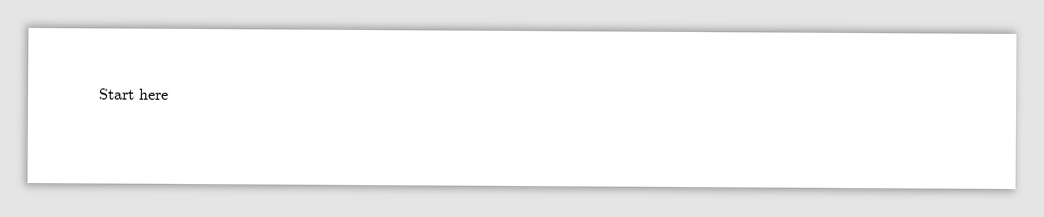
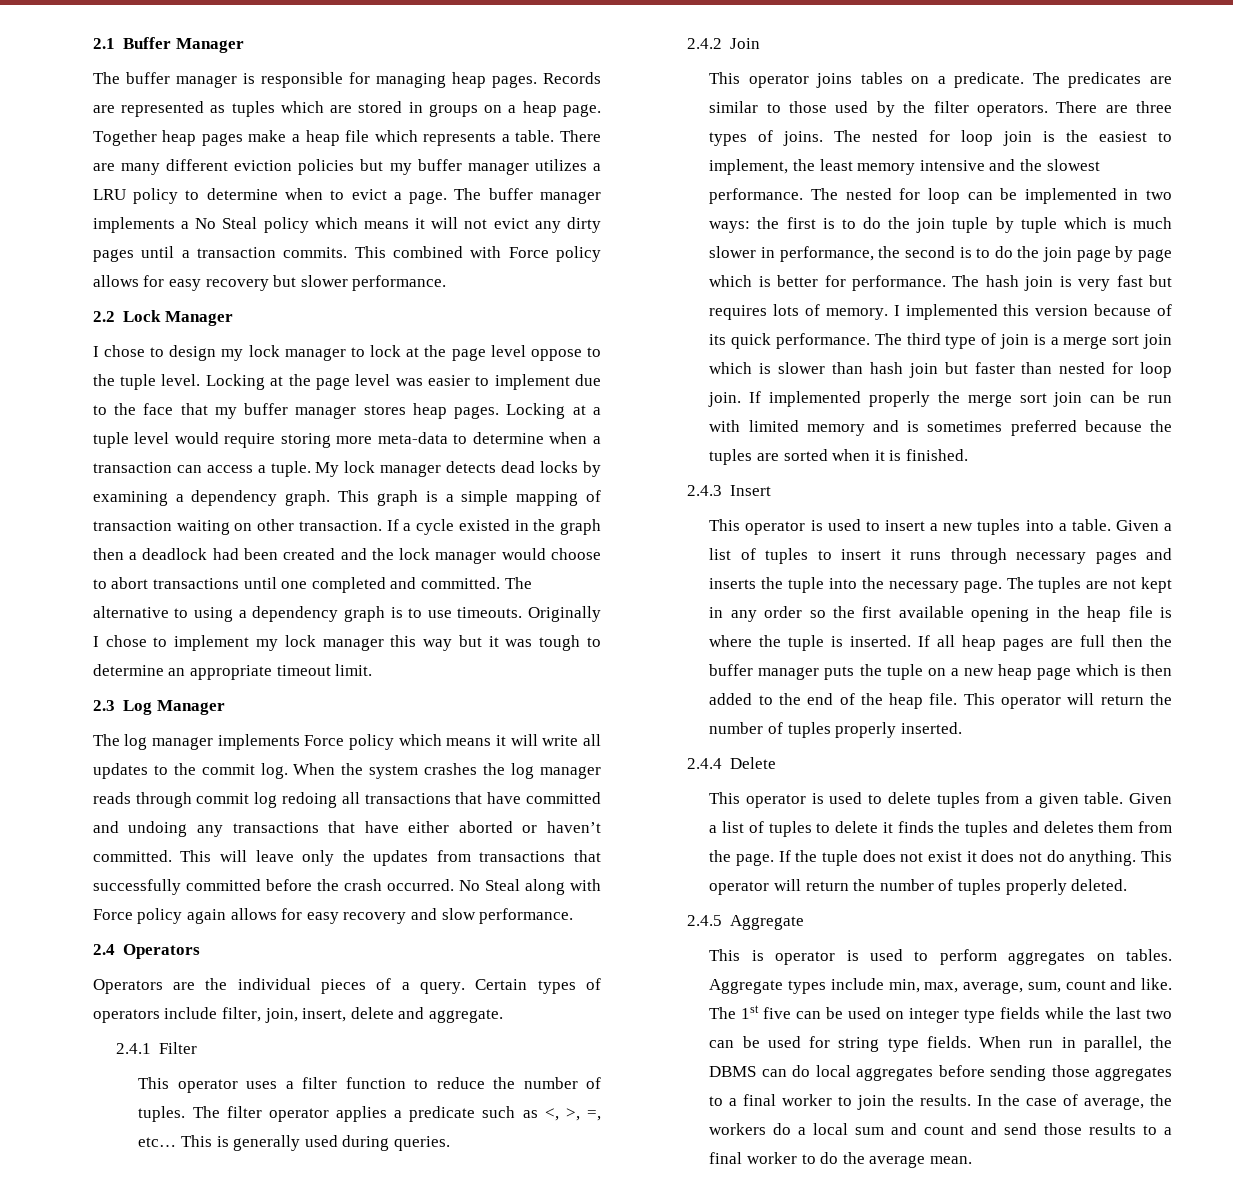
- Start here
+ 2.1 Buffer Manager
+ The buffer manager is responsible for managing heap pages. Records are represented as tuples which are stored in groups on a heap page. Together heap pages make a heap file which represents a table. There are many different eviction policies but my buffer manager utilizes a LRU policy to determine when to evict a page. The buffer manager implements a No Steal policy which means it will not evict any dirty pages until a transaction commits. This combined with Force policy allows for easy recovery but slower performance.
+ 2.2 Lock Manager
+ I chose to design my lock manager to lock at the page level oppose to the tuple level. Locking at the page level was easier to implement due to the face that my buffer manager stores heap pages. Locking at a tuple level would require storing more meta-data to determine when a transaction can access a tuple. My lock manager detects dead locks by examining a dependency graph. This graph is a simple mapping of transaction waiting on other transaction. If a cycle existed in the graph then a deadlock had been created and the lock manager would choose to abort transactions until one completed and committed. The alternative to using a dependency graph is to use timeouts. Originally I chose to implement my lock manager this way but it was tough to determine an appropriate timeout limit.
+ 2.3 Log Manager
+ The log manager implements Force policy which means it will write all updates to the commit log. When the system crashes the log manager reads through commit log redoing all transactions that have committed and undoing any transactions that have either aborted or haven’t committed. This will leave only the updates from transactions that successfully committed before the crash occurred. No Steal along with Force policy again allows for easy recovery and slow performance.
+ 2.4 Operators
+ Operators are the individual pieces of a query. Certain types of operators include filter, join, insert, delete and aggregate.
+ 2.4.1 Filter
+ This operator uses a filter function to reduce the number of tuples. The filter operator applies a predicate such as <, >, =, etc… This is generally used during queries.
+ 2.4.2 Join
+ This operator joins tables on a predicate. The predicates are similar to those used by the filter operators. There are three types of joins. The nested for loop join is the easiest to implement, the least memory intensive and the slowest performance. The nested for loop can be implemented in two ways: the first is to do the join tuple by tuple which is much slower in performance, the second is to do the join page by page which is better for performance. The hash join is very fast but requires lots of memory. I implemented this version because of its quick performance. The third type of join is a merge sort join which is slower than hash join but faster than nested for loop join. If implemented properly the merge sort join can be run with limited memory and is sometimes preferred because the tuples are sorted when it is finished.
+ 2.4.3 Insert
+ This operator is used to insert a new tuples into a table. Given a list of tuples to insert it runs through necessary pages and inserts the tuple into the necessary page. The tuples are not kept in any order so the first available opening in the heap file is where the tuple is inserted. If all heap pages are full then the buffer manager puts the tuple on a new heap page which is then added to the end of the heap file. This operator will return the number of tuples properly inserted.
+ 2.4.4 Delete
+ This operator is used to delete tuples from a given table. Given a list of tuples to delete it finds the tuples and deletes them from the page. If the tuple does not exist it does not do anything. This operator will return the number of tuples properly deleted.
+ 2.4.5 Aggregate
+ This is operator is used to perform aggregates on tables. Aggregate types include min, max, average, sum, count and like. The 1st five can be used on integer type fields while the last two can be used for string type fields. When run in parallel, the DBMS can do local aggregates before sending those aggregates to a final worker to join the results. In the case of average, the workers do a local sum and count and send those results to a final worker to do the average mean.

